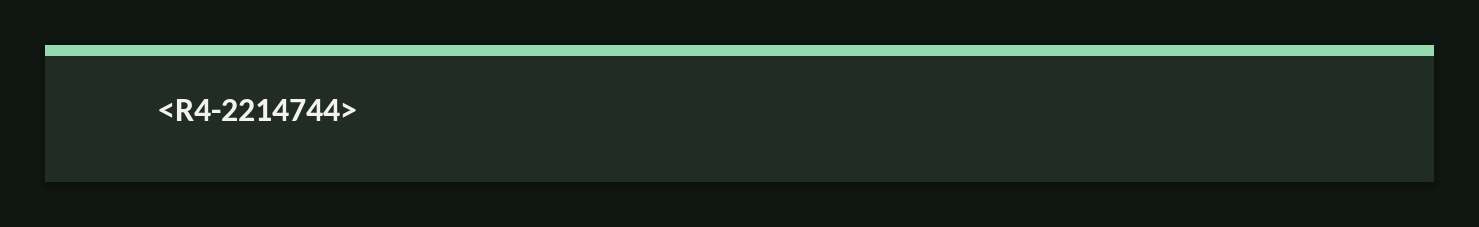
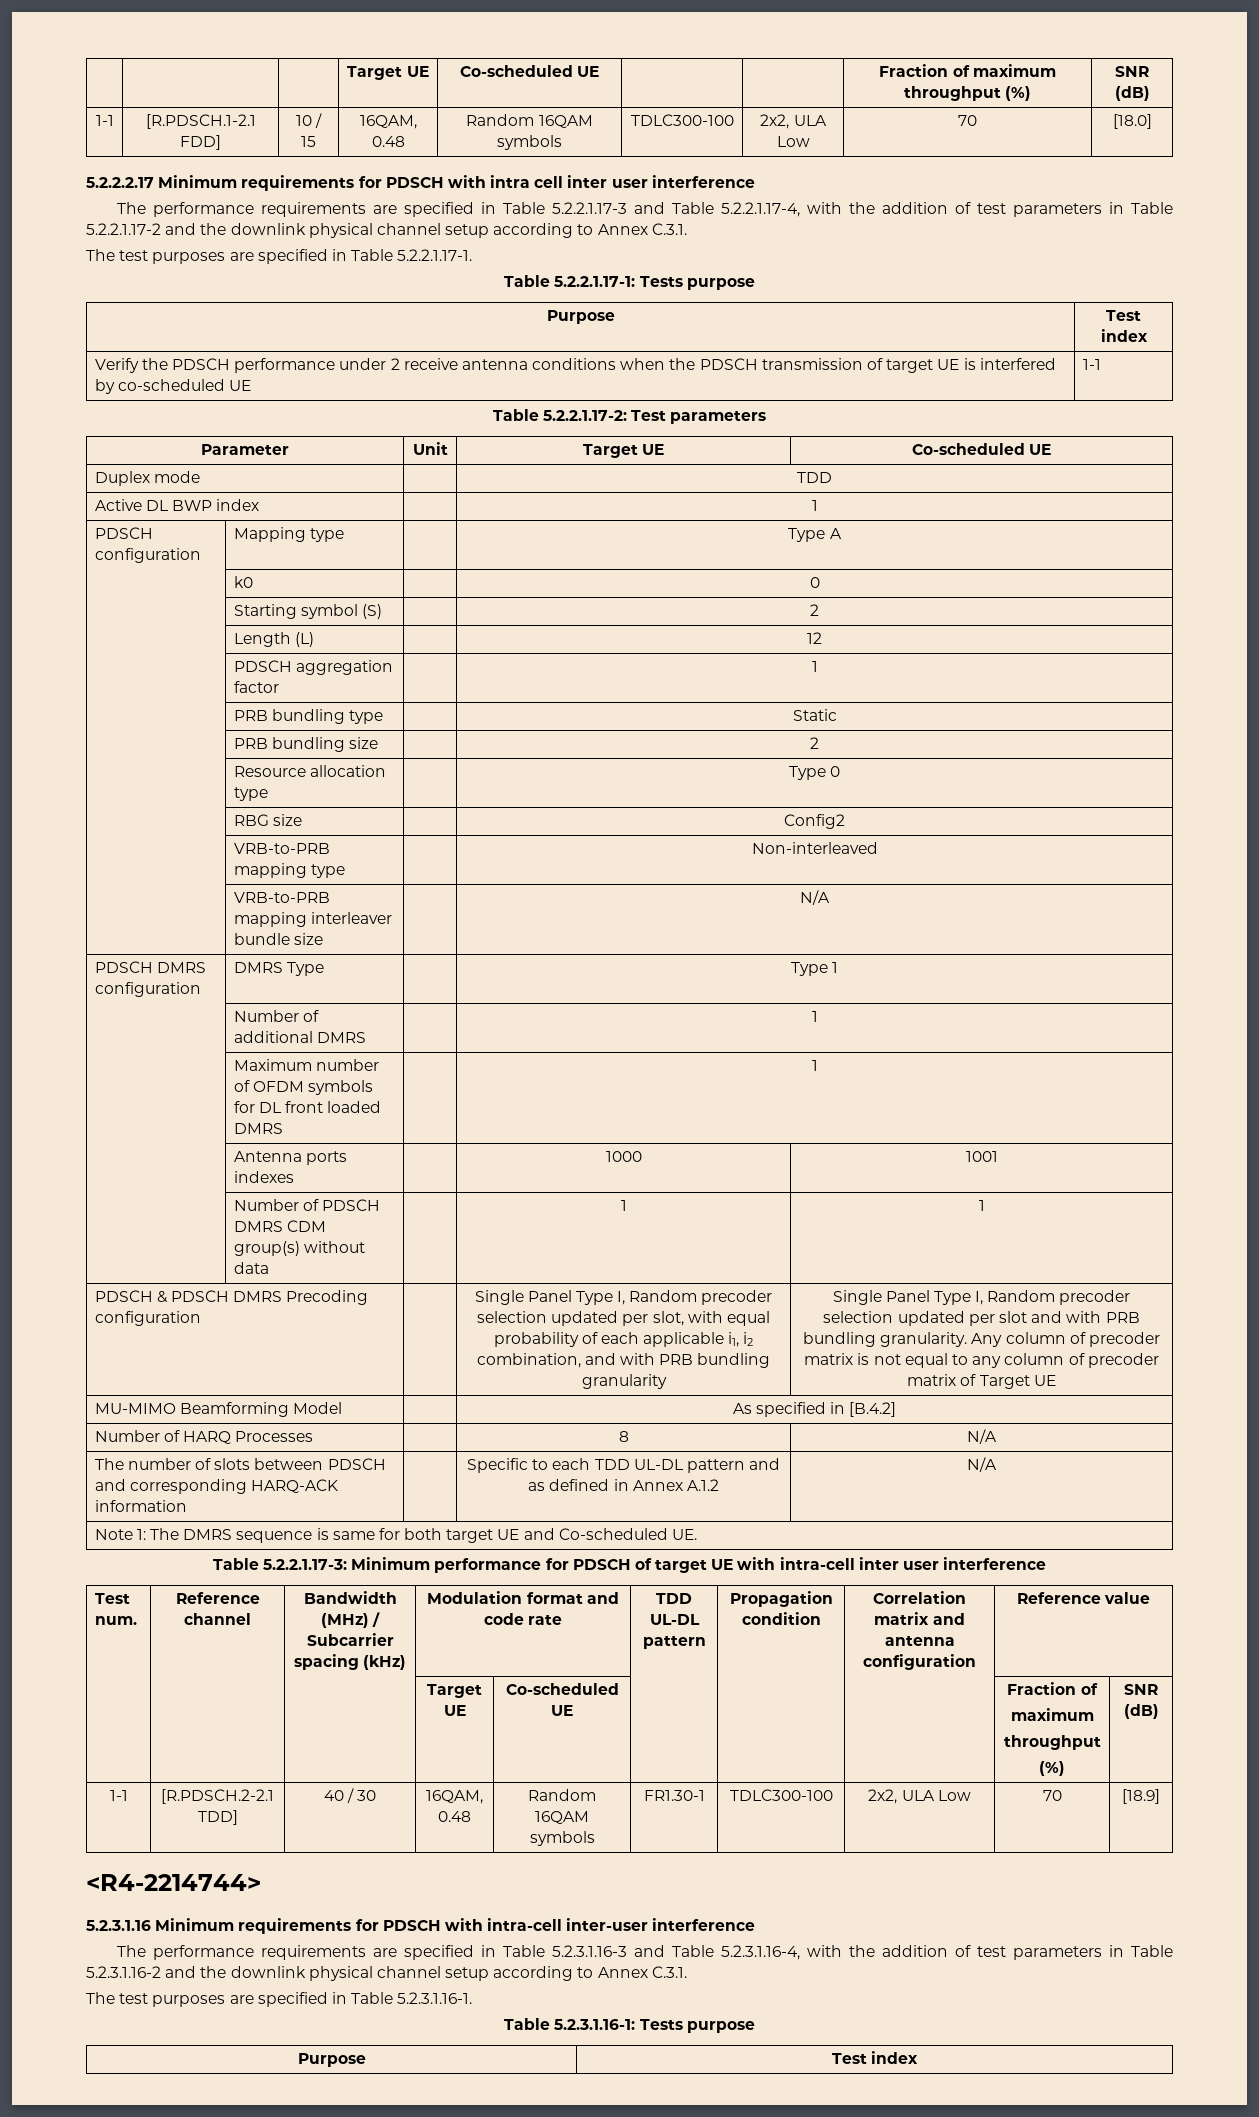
+ | | | Target UE | Co-scheduled UE | | | Fraction of maximum throughput (%) | SNR (dB)
+ 1-1 | [R.PDSCH.1-2.1 FDD] | 10 / 15 | 16QAM, 0.48 | Random 16QAM symbols | TDLC300-100 | 2x2, ULA Low | 70 | [18.0]
+ 5.2.2.2.17 Minimum requirements for PDSCH with intra cell inter user interference
+ The performance requirements are specified in Table 5.2.2.1.17-3 and Table 5.2.2.1.17-4, with the addition of test parameters in Table 5.2.2.1.17-2 and the downlink physical channel setup according to Annex C.3.1.
+ The test purposes are specified in Table 5.2.2.1.17-1.
+ Table 5.2.2.1.17-1: Tests purpose
+ Purpose | Test index
+ Verify the PDSCH performance under 2 receive antenna conditions when the PDSCH transmission of target UE is interfered by co-scheduled UE | 1-1
+ Table 5.2.2.1.17-2: Test parameters
+ Parameter | Unit | Target UE | Co-scheduled UE
+ Duplex mode | | TDD
+ Active DL BWP index | | 1
+ PDSCH configuration | Mapping type | | Type A
+ | k0 | | 0
+ | Starting symbol (S) | | 2
+ | Length (L) | | 12
+ | PDSCH aggregation factor | | 1
+ | PRB bundling type | | Static
+ | PRB bundling size | | 2
+ | Resource allocation type | | Type 0
+ | RBG size | | Config2
+ | VRB-to-PRB mapping type | | Non-interleaved
+ | VRB-to-PRB mapping interleaver bundle size | | N/A
+ PDSCH DMRS configuration | DMRS Type | | Type 1
+ | Number of additional DMRS | | 1
+ | Maximum number of OFDM symbols for DL front loaded DMRS | | 1
+ | Antenna ports indexes | | 1000 | 1001
+ | Number of PDSCH DMRS CDM group(s) without data | | 1 | 1
+ PDSCH & PDSCH DMRS Precoding configuration | | Single Panel Type I, Random precoder selection updated per slot, with equal probability of each applicable i1, i2 combination, and with PRB bundling granularity | Single Panel Type I, Random precoder selection updated per slot and with PRB bundling granularity. Any column of precoder matrix is not equal to any column of precoder matrix of Target UE
+ MU-MIMO Beamforming Model | | As specified in [B.4.2]
+ Number of HARQ Processes | | 8 | N/A
+ The number of slots between PDSCH and corresponding HARQ-ACK information | | Specific to each TDD UL-DL pattern and as defined in Annex A.1.2 | N/A
+ Note 1: The DMRS sequence is same for both target UE and Co-scheduled UE.
+ Table 5.2.2.1.17-3: Minimum performance for PDSCH of target UE with intra-cell inter user interference
+ Test num. | Reference channel | Bandwidth (MHz) / Subcarrier spacing (kHz) | Modulation format and code rate | TDD UL-DL pattern | Propagation condition | Correlation matrix and antenna configuration | Reference value
+ | | | Target UE | Co-scheduled UE | | | | Fraction of
+ maximum
+ throughput
+ (%) | SNR (dB)
+ 1-1 | [R.PDSCH.2-2.1 TDD] | 40 / 30 | 16QAM, 0.48 | Random 16QAM symbols | FR1.30-1 | TDLC300-100 | 2x2, ULA Low | 70 | [18.9]
  <R4-2214744>
+ 5.2.3.1.16 Minimum requirements for PDSCH with intra-cell inter-user interference
+ The performance requirements are specified in Table 5.2.3.1.16-3 and Table 5.2.3.1.16-4, with the addition of test parameters in Table 5.2.3.1.16-2 and the downlink physical channel setup according to Annex C.3.1.
+ The test purposes are specified in Table 5.2.3.1.16-1.
+ Table 5.2.3.1.16-1: Tests purpose
+ Purpose | Test index

